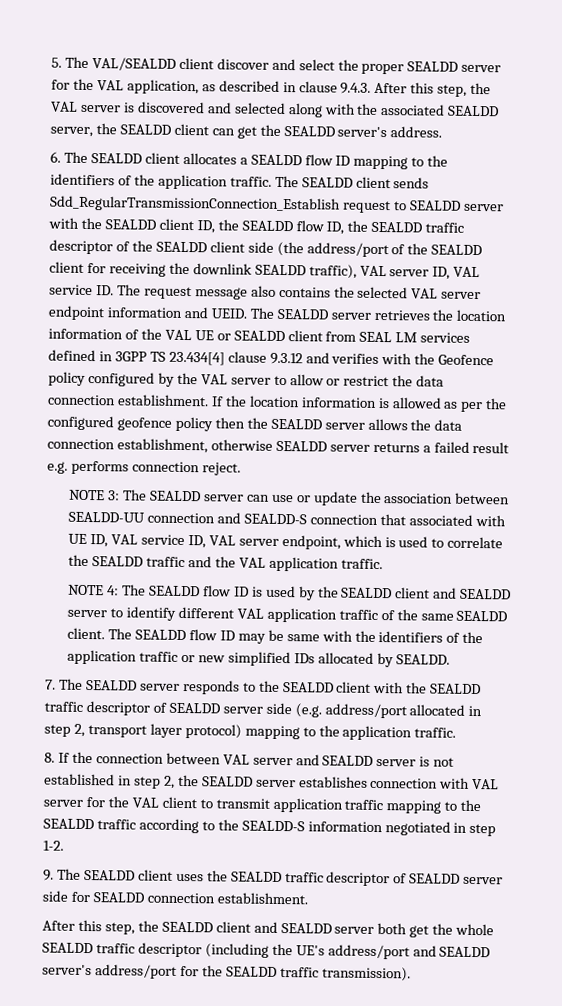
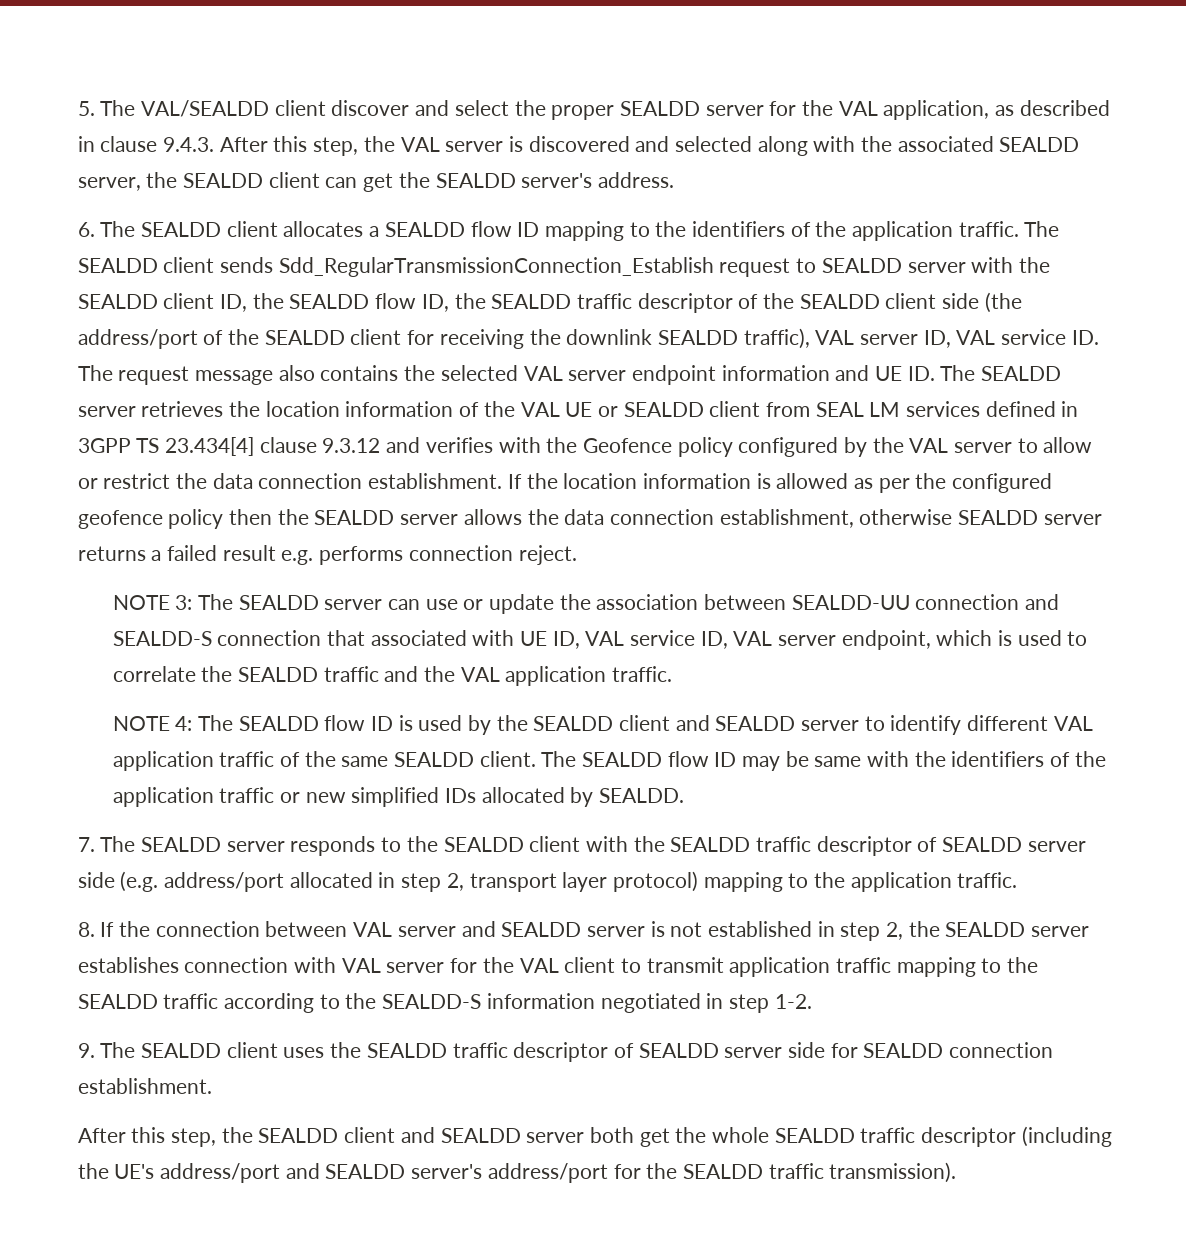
- The SEALDD client sends Sdd_RegularTransmissionConnection_Establish request to SEALDD server with the SEALDD client ID, the SEALDD flow ID, the SEALDD traffic descriptor of the SEALDD client side (the address/port of the SEALDD client for receiving the downlink SEALDD traffic), VAL server ID, VAL service ID. The request message also contains the selected VAL server endpoint information and UEID. The SEALDD server retrieves the location information of the VAL UE or SEALDD client from SEAL LM services defined in 3GPP TS 23.434[4] clause 9.3.12 and verifies with the Geofence policy configured by the VAL server to allow or restrict the data connection establishment.
+ The SEALDD client sends Sdd_RegularTransmissionConnection_Establish request to SEALDD server with the SEALDD client ID, the SEALDD flow ID, the SEALDD traffic descriptor of the SEALDD client side (the address/port of the SEALDD client for receiving the downlink SEALDD traffic), VAL server ID, VAL service ID. The request message also contains the selected VAL server endpoint information and UE ID. The SEALDD server retrieves the location information of the VAL UE or SEALDD client from SEAL LM services defined in 3GPP TS 23.434[4] clause 9.3.12 and verifies with the Geofence policy configured by the VAL server to allow or restrict the data connection establishment.

